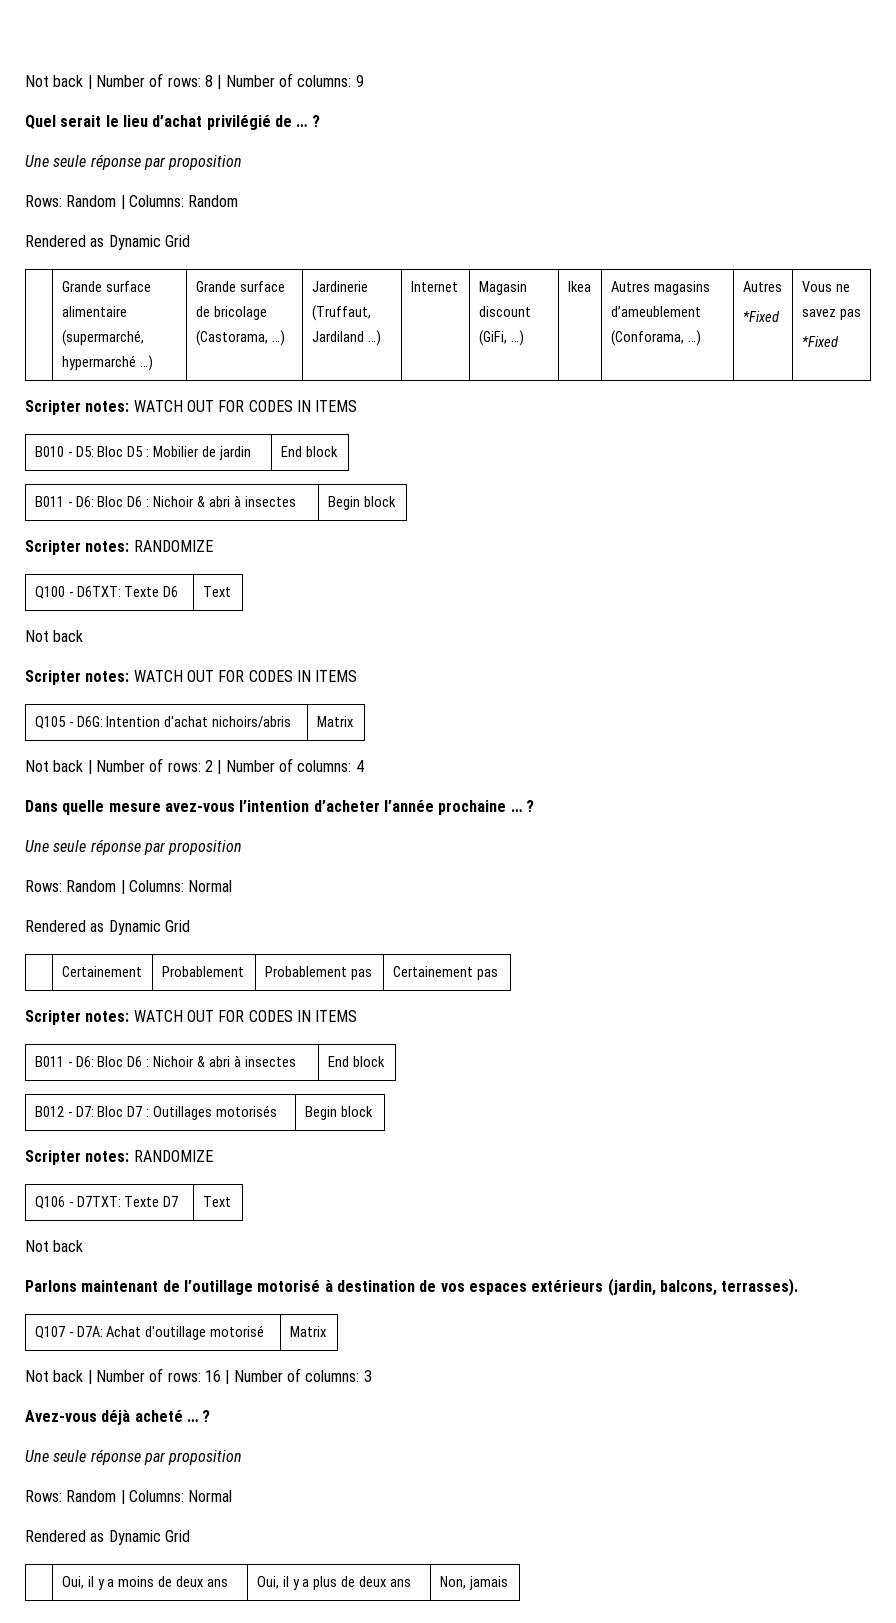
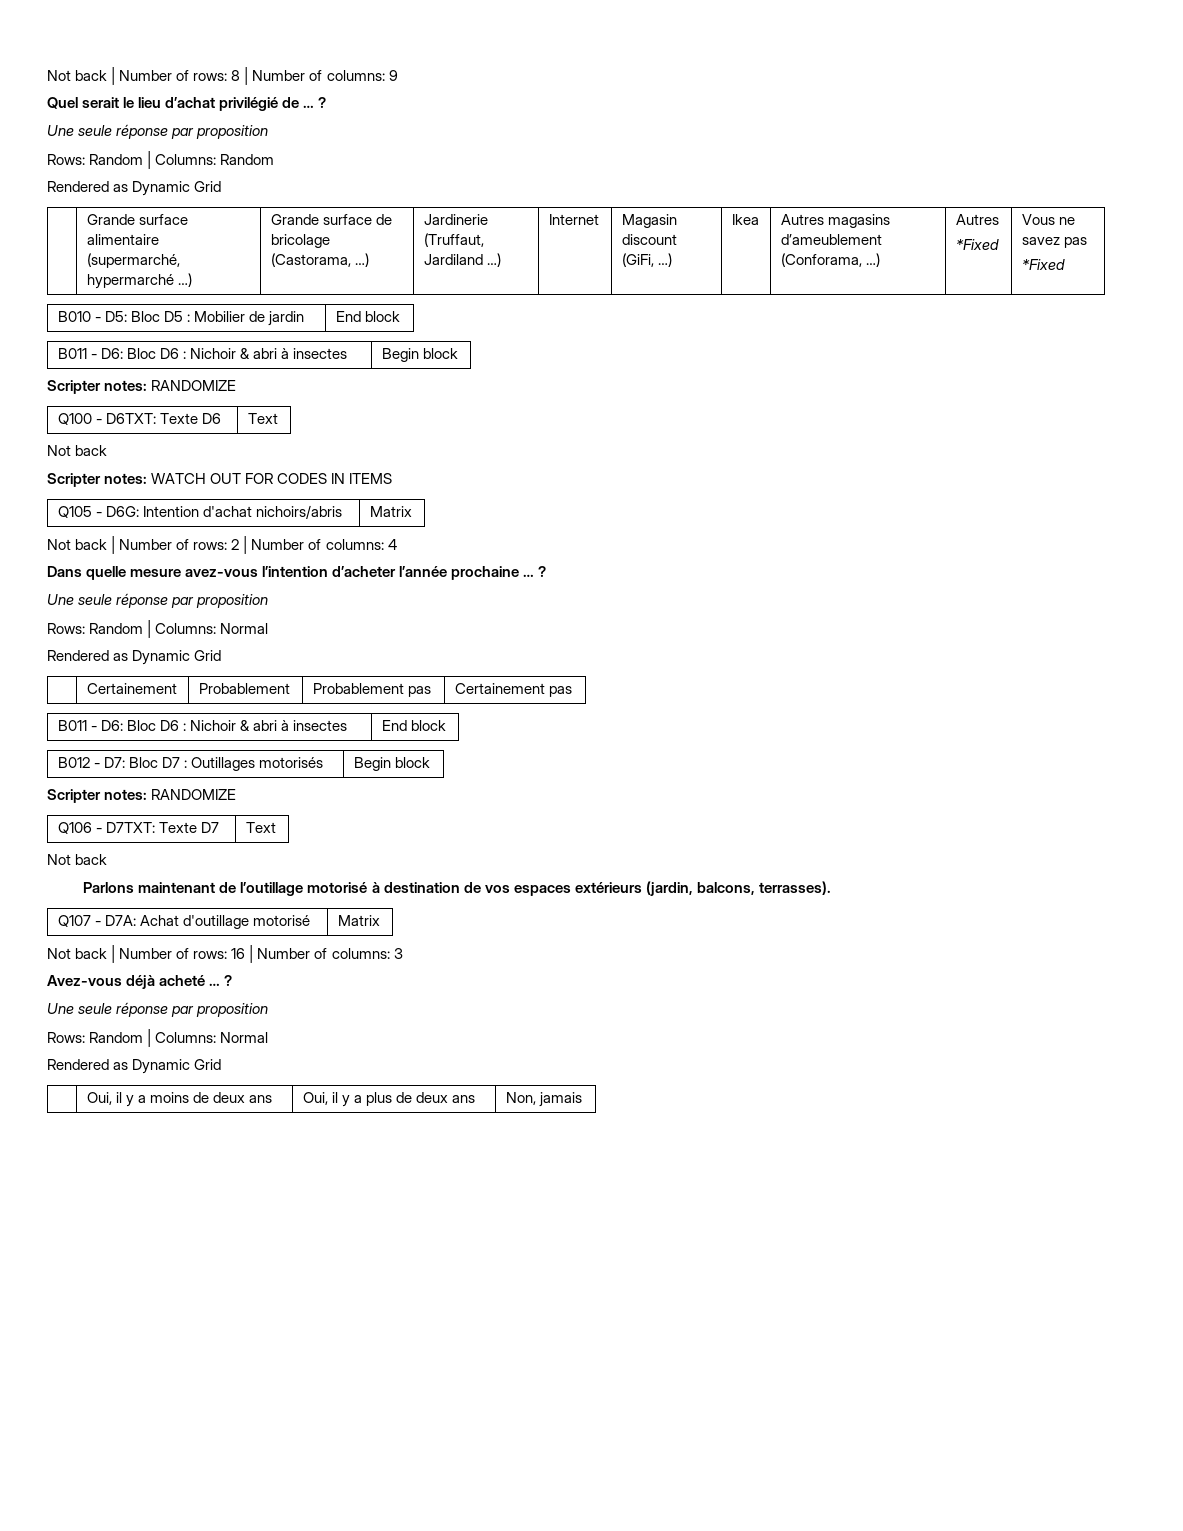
  | Grande surface alimentaire (supermarché, hypermarché …) | Grande surface de bricolage (Castorama, …) | Jardinerie (Truffaut, Jardiland …) | Internet | Magasin discount (GiFi, …) | Ikea | Autres magasins d’ameublement (Conforama, …) | Autres
  *Fixed | Vous ne savez pas
  *Fixed
- Scripter notes: WATCH OUT FOR CODES IN ITEMS
  | Certainement | Probablement | Probablement pas | Certainement pas
- Scripter notes: WATCH OUT FOR CODES IN ITEMS

